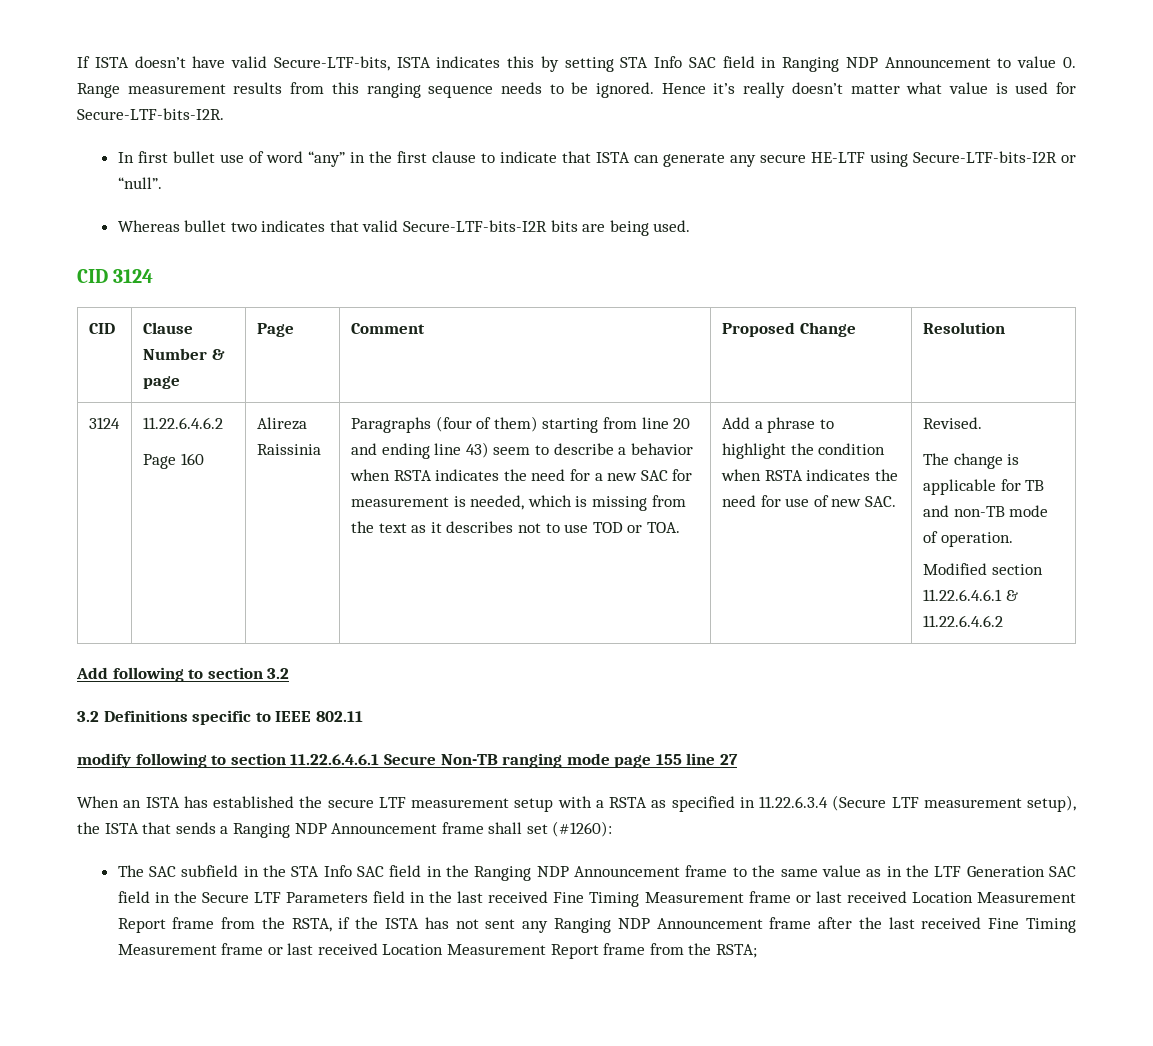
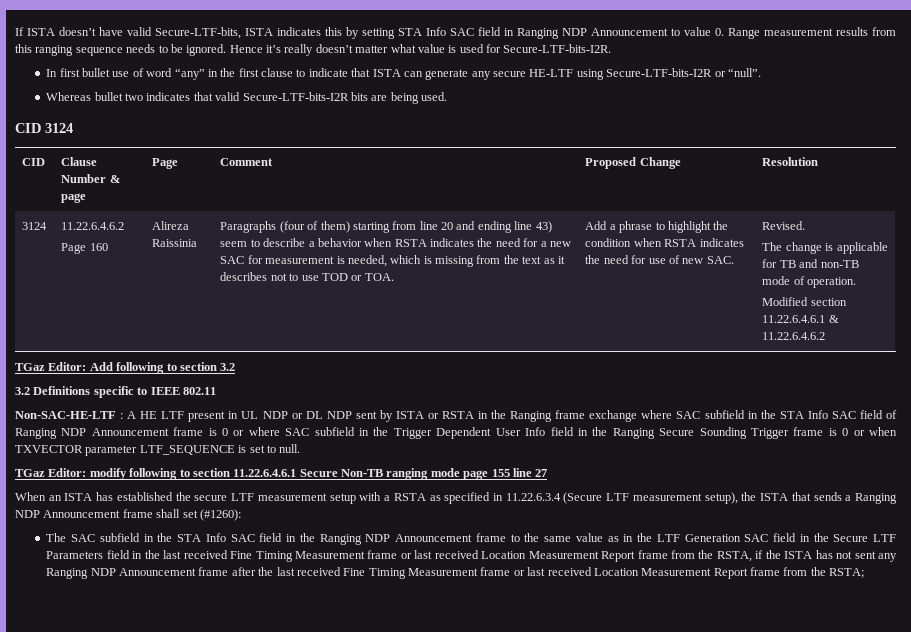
- Add following to section 3.2
+ TGaz Editor: Add following to section 3.2
- modify following to section 11.22.6.4.6.1 Secure Non-TB ranging mode page 155 line 27
+ Non-SAC-HE-LTF : A HE LTF present in UL NDP or DL NDP sent by ISTA or RSTA in the Ranging frame exchange where SAC subfield in the STA Info SAC field of Ranging NDP Announcement frame is 0 or where SAC subfield in the Trigger Dependent User Info field in the Ranging Secure Sounding Trigger frame is 0 or when TXVECTOR parameter LTF_SEQUENCE is set to null.
+ TGaz Editor: modify following to section 11.22.6.4.6.1 Secure Non-TB ranging mode page 155 line 27

